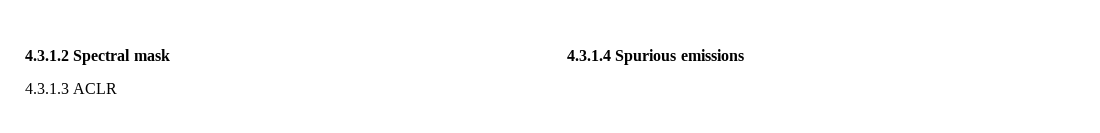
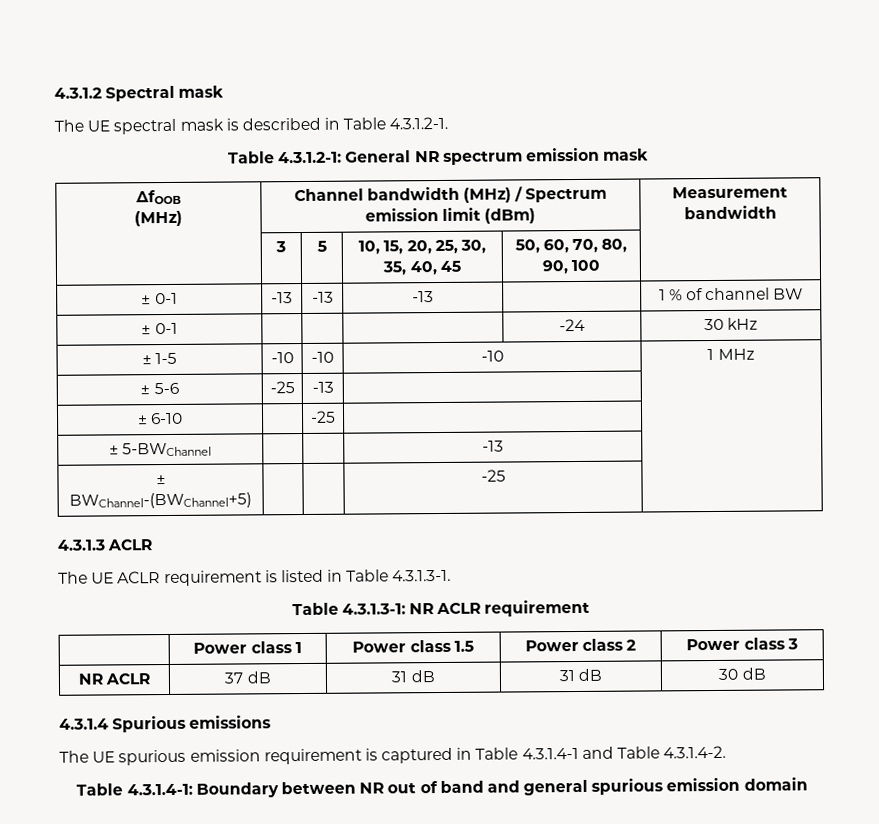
+ The UE spectral mask is described in Table 4.3.1.2-1.
+ Table 4.3.1.2-1: General NR spectrum emission mask
+ ΔfOOB
+ (MHz) | Channel bandwidth (MHz) / Spectrum emission limit (dBm) | Measurement bandwidth
+ | 3 | 5 | 10, 15, 20, 25, 30, 35, 40, 45 | 50, 60, 70, 80, 90, 100 |
+ ± 0-1 | -13 | -13 | -13 | | 1 % of channel BW
+ ± 0-1 | | | | -24 | 30 kHz
+ ± 1-5 | -10 | -10 | -10 | 1 MHz
+ ± 5-6 | -25 | -13 | |
+ ± 6-10 | | -25 | |
+ ± 5-BWChannel | | | -13 |
+ ± BWChannel-(BWChannel+5) | | | -25 |
  4.3.1.3 ACLR
+ The UE ACLR requirement is listed in Table 4.3.1.3-1.
+ Table 4.3.1.3-1: NR ACLR requirement
+ | Power class 1 | Power class 1.5 | Power class 2 | Power class 3
+ NR ACLR | 37 dB | 31 dB | 31 dB | 30 dB
  4.3.1.4 Spurious emissions
+ The UE spurious emission requirement is captured in Table 4.3.1.4-1 and Table 4.3.1.4-2.
+ Table 4.3.1.4-1: Boundary between NR out of band and general spurious emission domain

